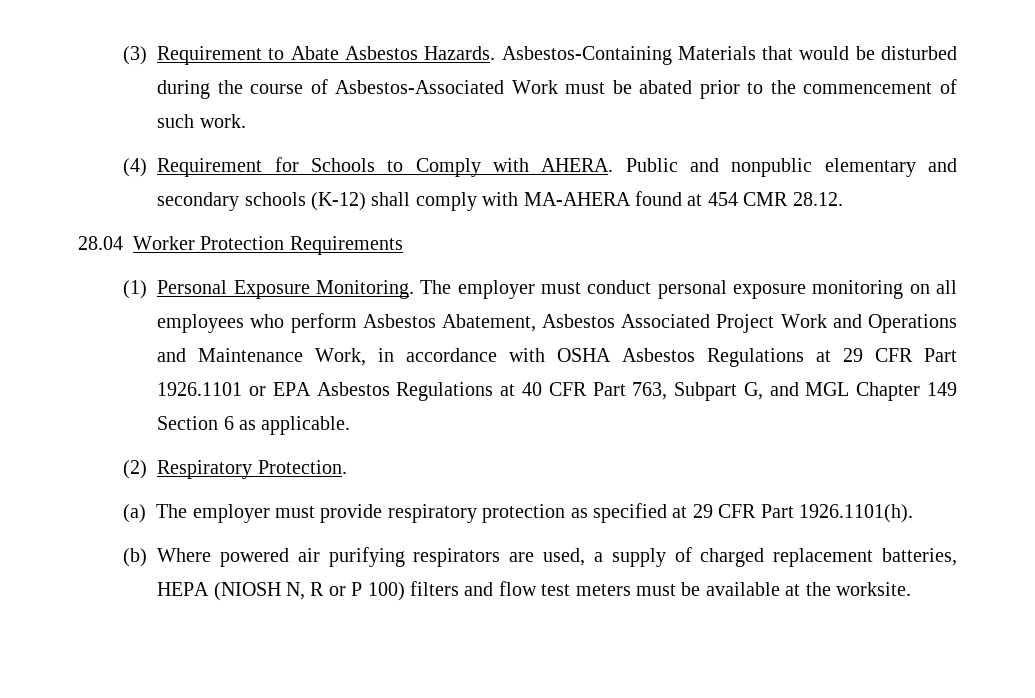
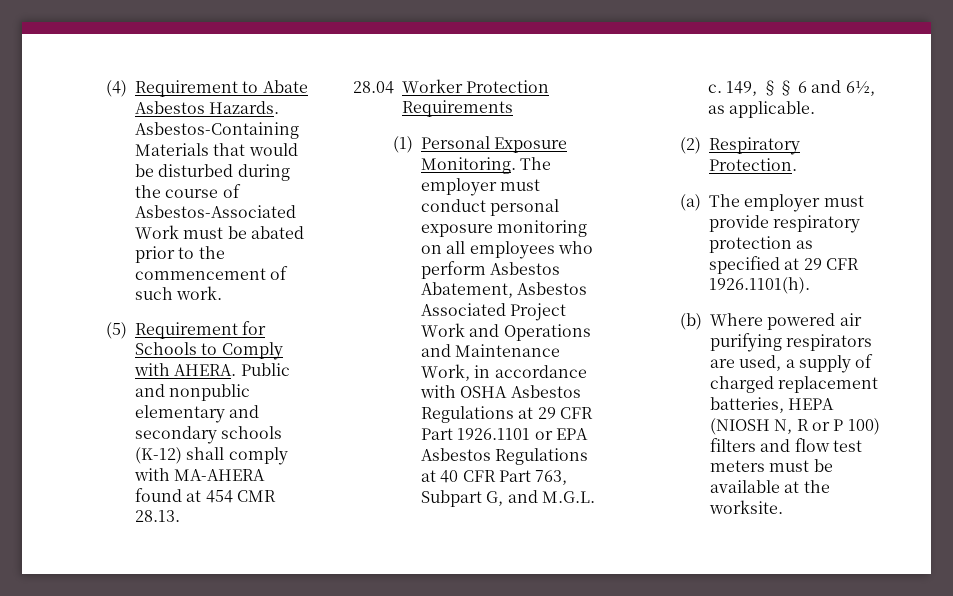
- (3) Requirement to Abate Asbestos Hazards.
+ (4) Requirement to Abate Asbestos Hazards.
- (4) Requirement for Schools to Comply with AHERA.
+ (5) Requirement for Schools to Comply with AHERA.
- Public and nonpublic elementary and secondary schools (K-12) shall comply with MA-AHERA found at 454 CMR 28.12.
+ Public and nonpublic elementary and secondary schools (K-12) shall comply with MA-AHERA found at 454 CMR 28.13.
- The employer must conduct personal exposure monitoring on all employees who perform Asbestos Abatement, Asbestos Associated Project Work and Operations and Maintenance Work, in accordance with OSHA Asbestos Regulations at 29 CFR Part 1926.1101 or EPA Asbestos Regulations at 40 CFR Part 763, Subpart G, and MGL Chapter 149 Section 6 as applicable.
+ The employer must conduct personal exposure monitoring on all employees who perform Asbestos Abatement, Asbestos Associated Project Work and Operations and Maintenance Work, in accordance with OSHA Asbestos Regulations at 29 CFR Part 1926.1101 or EPA Asbestos Regulations at 40 CFR Part 763, Subpart G, and M.G.L. c. 149, §§ 6 and 6½, as applicable.
- (a) The employer must provide respiratory protection as specified at 29 CFR Part 1926.1101(h).
+ (a) The employer must provide respiratory protection as specified at 29 CFR 1926.1101(h).

